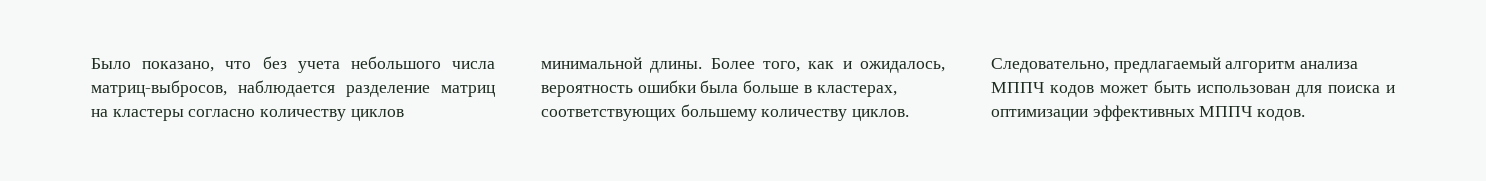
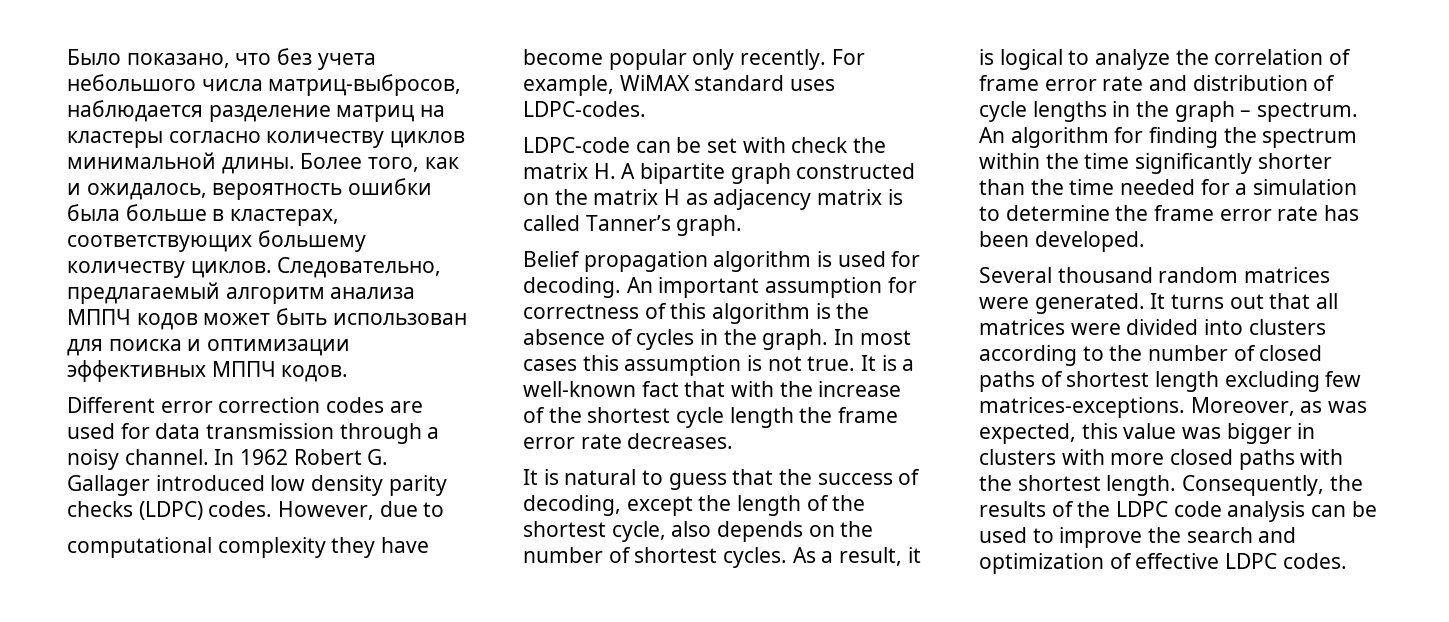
+ Different error correction codes are used for data transmission through a noisy channel. In 1962 Robert G. Gallager introduced low density parity checks (LDPC) codes. However, due to
+ computational complexity they have become popular only recently. For example, WiMAX standard uses LDPC-codes.
+ LDPC-code can be set with check the matrix H. A bipartite graph constructed on the matrix H as adjacency matrix is called Tanner’s graph.
+ Belief propagation algorithm is used for decoding. An important assumption for correctness of this algorithm is the absence of cycles in the graph. In most cases this assumption is not true. It is a well-known fact that with the increase of the shortest cycle length the frame error rate decreases.
+ It is natural to guess that the success of decoding, except the length of the shortest cycle, also depends on the number of shortest cycles. As a result, it is logical to analyze the correlation of frame error rate and distribution of cycle lengths in the graph – spectrum. An algorithm for finding the spectrum within the time significantly shorter than the time needed for a simulation to determine the frame error rate has been developed.
+ Several thousand random matrices were generated. It turns out that all matrices were divided into clusters according to the number of closed paths of shortest length excluding few matrices-exceptions. Moreover, as was expected, this value was bigger in clusters with more closed paths with the shortest length. Consequently, the results of the LDPC code analysis can be used to improve the search and optimization of effective LDPC codes.

